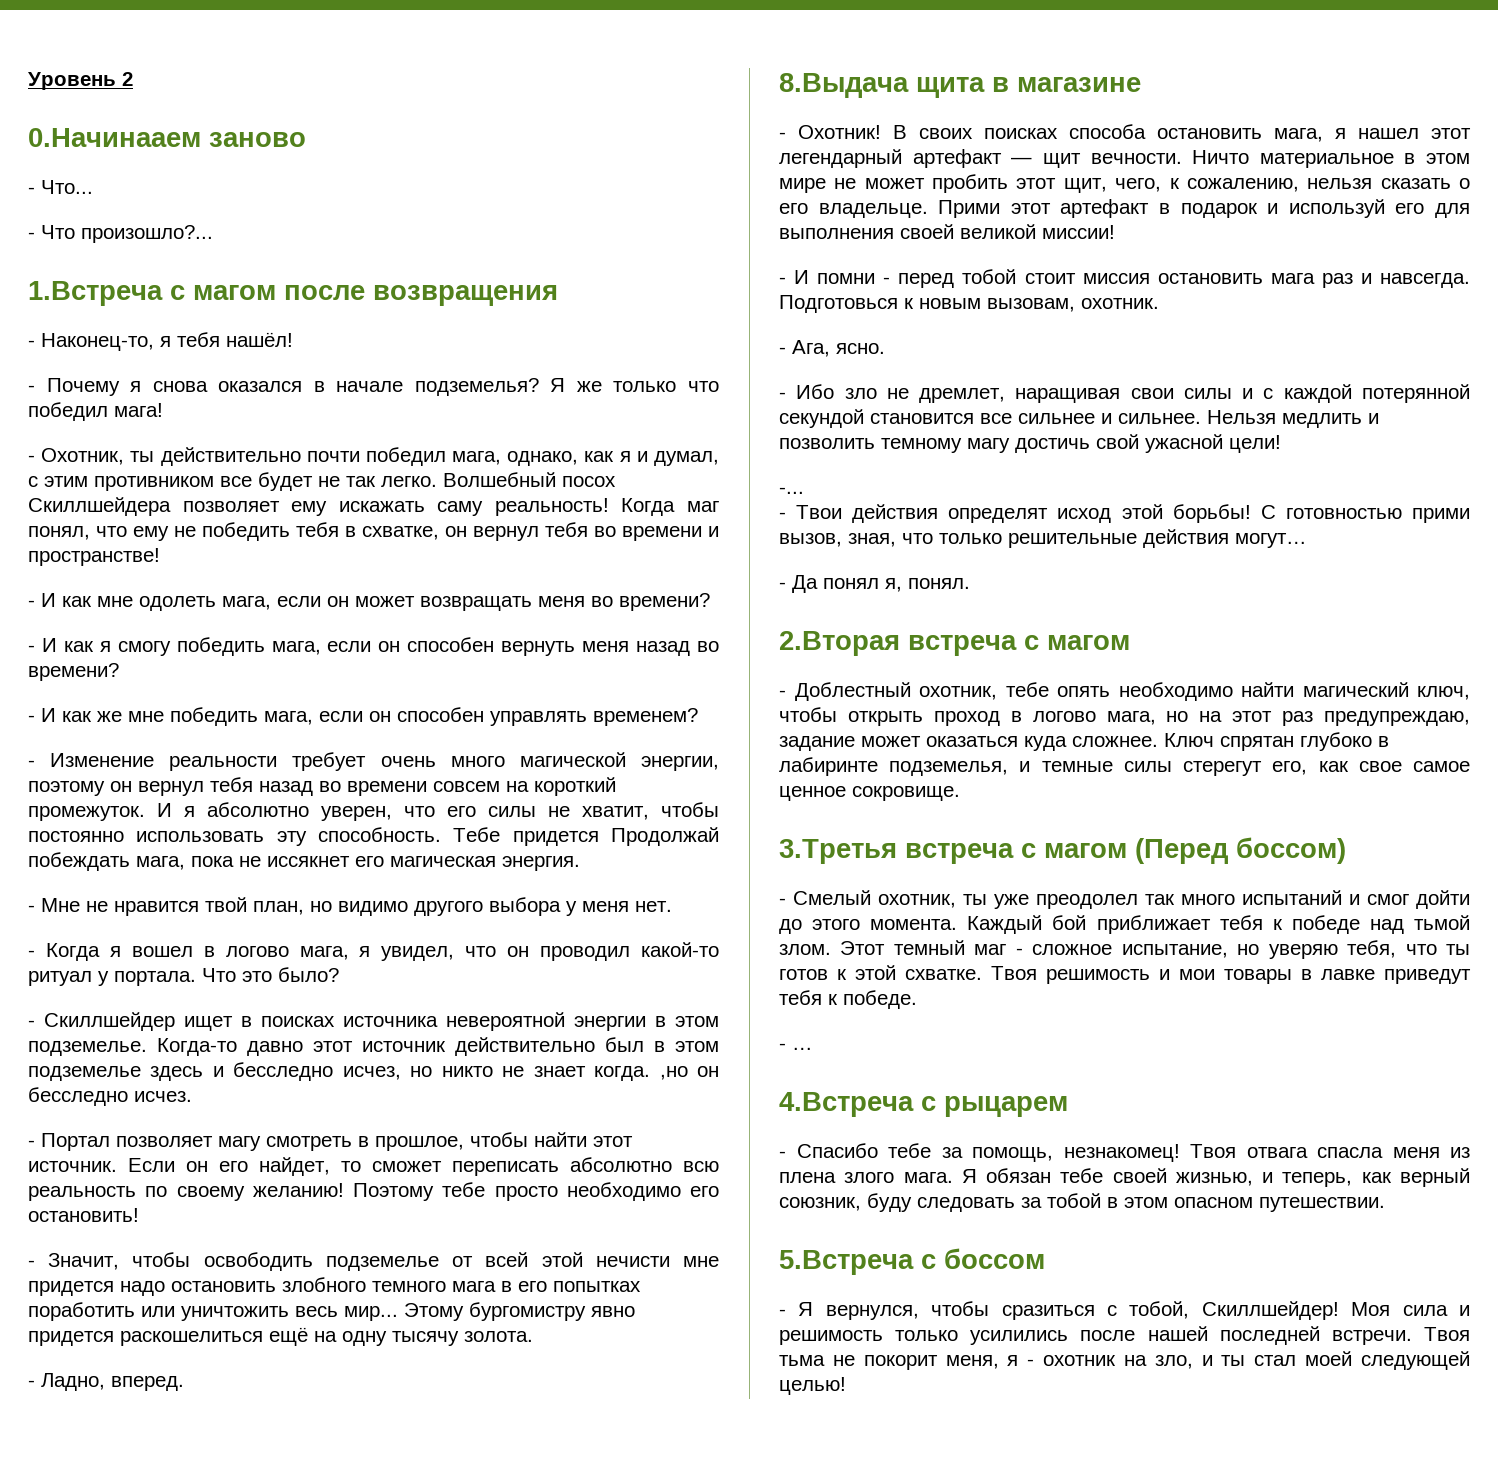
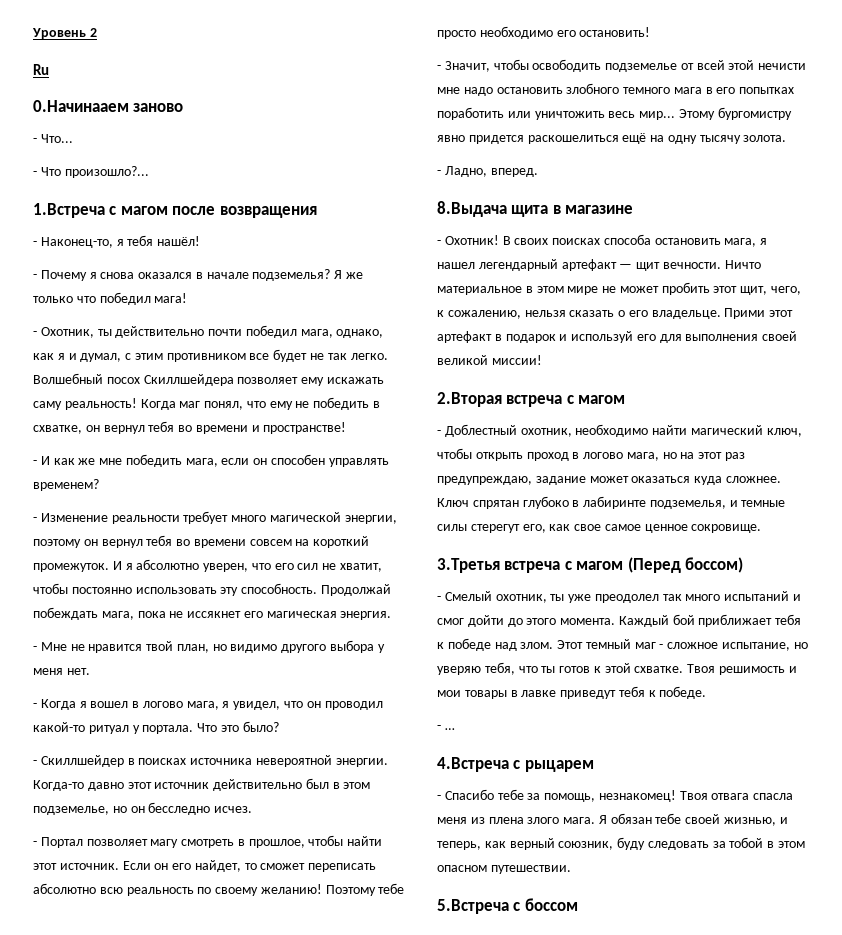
+ Ru
- Когда маг понял, что ему не победить тебя в схватке, он вернул тебя во времени и пространстве!
+ Когда маг понял, что ему не победить в схватке, он вернул тебя во времени и пространстве!
- - И как мне одолеть мага, если он может возвращать меня во времени?
- - И как я смогу победить мага, если он способен вернуть меня назад во времени?
- - Изменение реальности требует очень много магической энергии, поэтому он вернул тебя назад во времени совсем на короткий промежуток.
+ - Изменение реальности требует много магической энергии, поэтому он вернул тебя во времени совсем на короткий промежуток.
- И я абсолютно уверен, что его силы не хватит, чтобы постоянно использовать эту способность.
+ И я абсолютно уверен, что его сил не хватит, чтобы постоянно использовать эту способность.
- Тебе придется Продолжай побеждать мага, пока не иссякнет его магическая энергия.
+ Продолжай побеждать мага, пока не иссякнет его магическая энергия.
- - Скиллшейдер ищет в поисках источника невероятной энергии в этом подземелье.
+ - Скиллшейдер в поисках источника невероятной энергии.
- Когда-то давно этот источник действительно был в этом подземелье здесь и бесследно исчез, но никто не знает когда. ,но он бесследно исчез.
+ Когда-то давно этот источник действительно был в этом подземелье, но он бесследно исчез.
- - Значит, чтобы освободить подземелье от всей этой нечисти мне придется надо остановить злобного темного мага в его попытках поработить или уничтожить весь мир...
+ - Значит, чтобы освободить подземелье от всей этой нечисти мне надо остановить злобного темного мага в его попытках поработить или уничтожить весь мир...
- В своих поисках способа остановить мага, я нашел этот легендарный артефакт — щит вечности.
+ В своих поисках способа остановить мага, я нашел легендарный артефакт — щит вечности.
- - И помни - перед тобой стоит миссия остановить мага раз и навсегда. Подготовься к новым вызовам, охотник.
- - Ага, ясно.
- - Ибо зло не дремлет, наращивая свои силы и с каждой потерянной секундой становится все сильнее и сильнее. Нельзя медлить и позволить темному магу достичь свой ужасной цели!
- -...
- - Твои действия определят исход этой борьбы! С готовностью прими вызов, зная, что только решительные действия могут…
- - Да понял я, понял.
- - Доблестный охотник, тебе опять необходимо найти магический ключ, чтобы открыть проход в логово мага, но на этот раз предупреждаю, задание может оказаться куда сложнее.
+ - Доблестный охотник, необходимо найти магический ключ, чтобы открыть проход в логово мага, но на этот раз предупреждаю, задание может оказаться куда сложнее.
- Каждый бой приближает тебя к победе над тьмой злом.
+ Каждый бой приближает тебя к победе над злом.
- - Я вернулся, чтобы сразиться с тобой, Скиллшейдер! Моя сила и решимость только усилились после нашей последней встречи. Твоя тьма не покорит меня, я - охотник на зло, и ты стал моей следующей целью!

